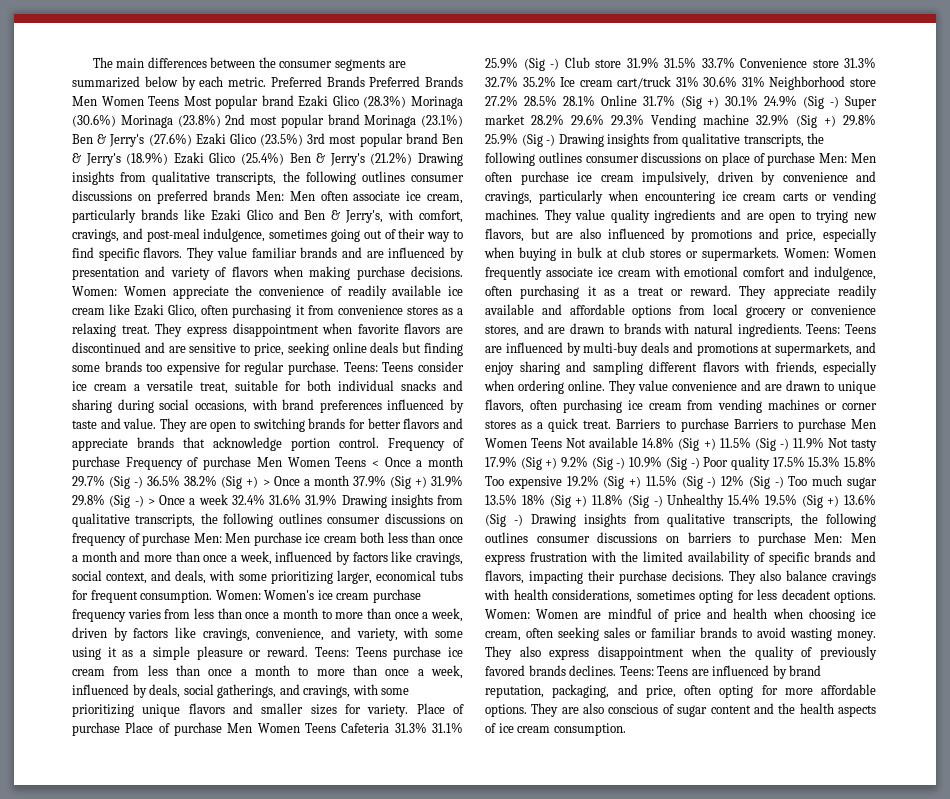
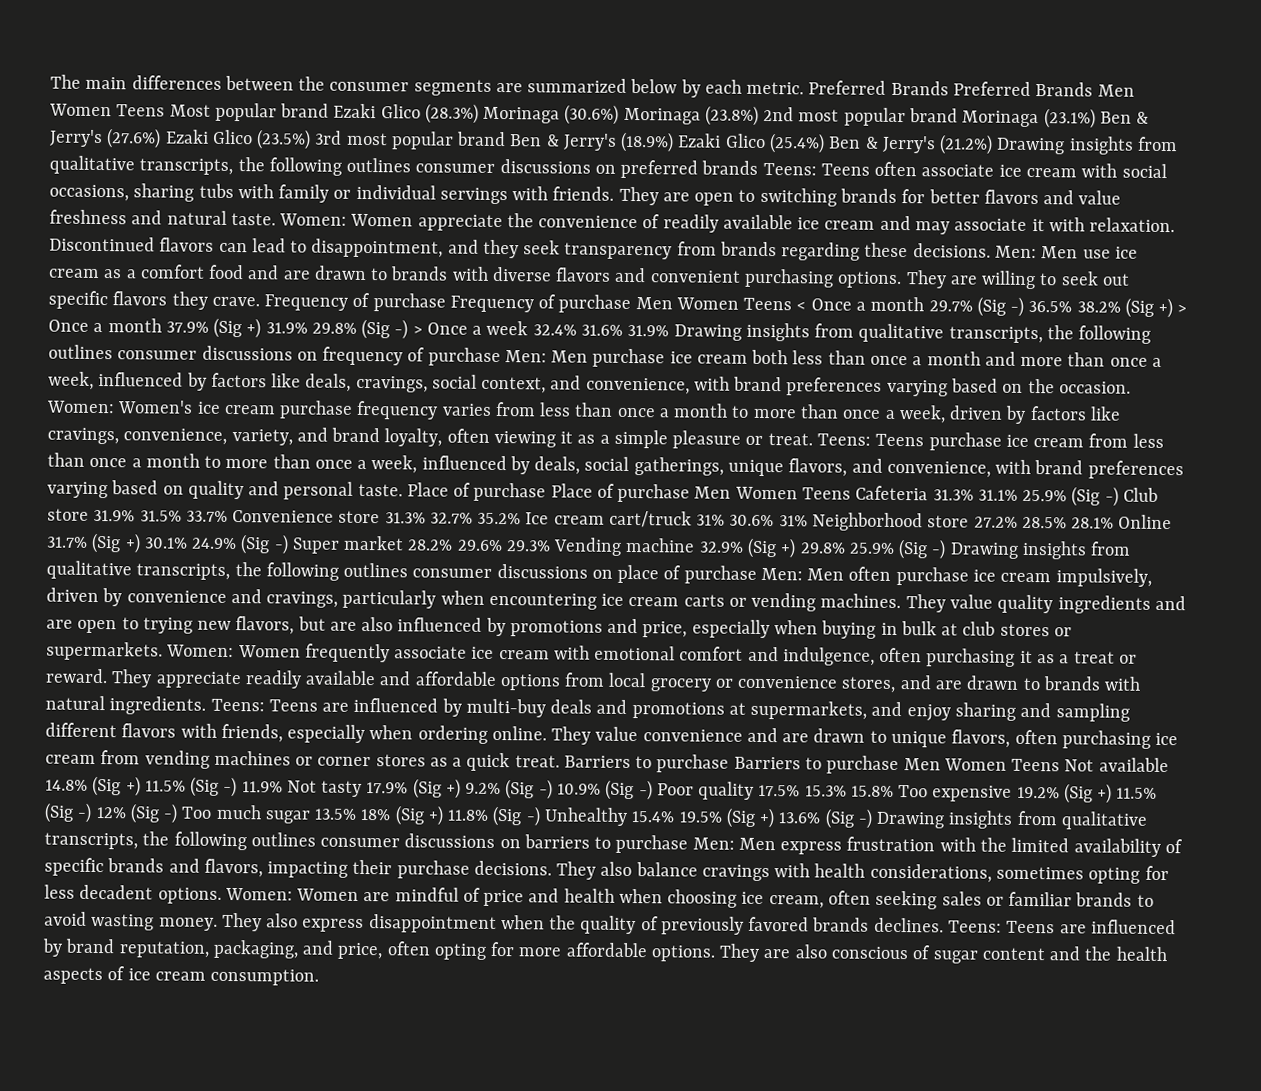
- Preferred Brands Preferred Brands Men Women Teens Most popular brand Ezaki Glico (28.3%) Morinaga (30.6%) Morinaga (23.8%) 2nd most popular brand Morinaga (23.1%) Ben & Jerry's (27.6%) Ezaki Glico (23.5%) 3rd most popular brand Ben & Jerry's (18.9%) Ezaki Glico (25.4%) Ben & Jerry's (21.2%) Drawing insights from qualitative transcripts, the following outlines consumer discussions on preferred brands Men: Men often associate ice cream, particularly brands like Ezaki Glico and Ben & Jerry's, with comfort, cravings, and post-meal indulgence, sometimes going out of their way to find specific flavors. They value familiar brands and are influenced by presentation and variety of flavors when making purchase decisions.
+ Preferred Brands Preferred Brands Men Women Teens Most popular brand Ezaki Glico (28.3%) Morinaga (30.6%) Morinaga (23.8%) 2nd most popular brand Morinaga (23.1%) Ben & Jerry's (27.6%) Ezaki Glico (23.5%) 3rd most popular brand Ben & Jerry's (18.9%) Ezaki Glico (25.4%) Ben & Jerry's (21.2%) Drawing insights from qualitative transcripts, the following outlines consumer discussions on preferred brands Teens: Teens often associate ice cream with social occasions, sharing tubs with family or individual servings with friends. They are open to switching brands for better flavors and value freshness and natural taste.
- Women: Women appreciate the convenience of readily available ice cream like Ezaki Glico, often purchasing it from convenience stores as a relaxing treat. They express disappointment when favorite flavors are discontinued and are sensitive to price, seeking online deals but finding some brands too expensive for regular purchase. Teens: Teens consider ice cream a versatile treat, suitable for both individual snacks and sharing during social occasions, with brand preferences influenced by taste and value. They are open to switching brands for better flavors and appreciate brands that acknowledge portion control.
+ Women: Women appreciate the convenience of readily available ice cream and may associate it with relaxation. Discontinued flavors can lead to disappointment, and they seek transparency from brands regarding these decisions. Men: Men use ice cream as a comfort food and are drawn to brands with diverse flavors and convenient purchasing options. They are willing to seek out specific flavors they crave.
- Men purchase ice cream both less than once a month and more than once a week, influenced by factors like cravings, social context, and deals, with some prioritizing larger, economical tubs for frequent consumption.
+ Men purchase ice cream both less than once a month and more than once a week, influenced by factors like deals, cravings, social context, and convenience, with brand preferences varying based on the occasion.
- Women: Women's ice cream purchase frequency varies from less than once a month to more than once a week, driven by factors like cravings, convenience, and variety, with some using it as a simple pleasure or reward.
+ Women: Women's ice cream purchase frequency varies from less than once a month to more than once a week, driven by factors like cravings, convenience, variety, and brand loyalty, often viewing it as a simple pleasure or treat.
- Teens: Teens purchase ice cream from less than once a month to more than once a week, influenced by deals, social gatherings, and cravings, with some prioritizing unique flavors and smaller sizes for variety.
+ Teens: Teens purchase ice cream from less than once a month to more than once a week, influenced by deals, social gatherings, unique flavors, and convenience, with brand preferences varying based on quality and personal taste.

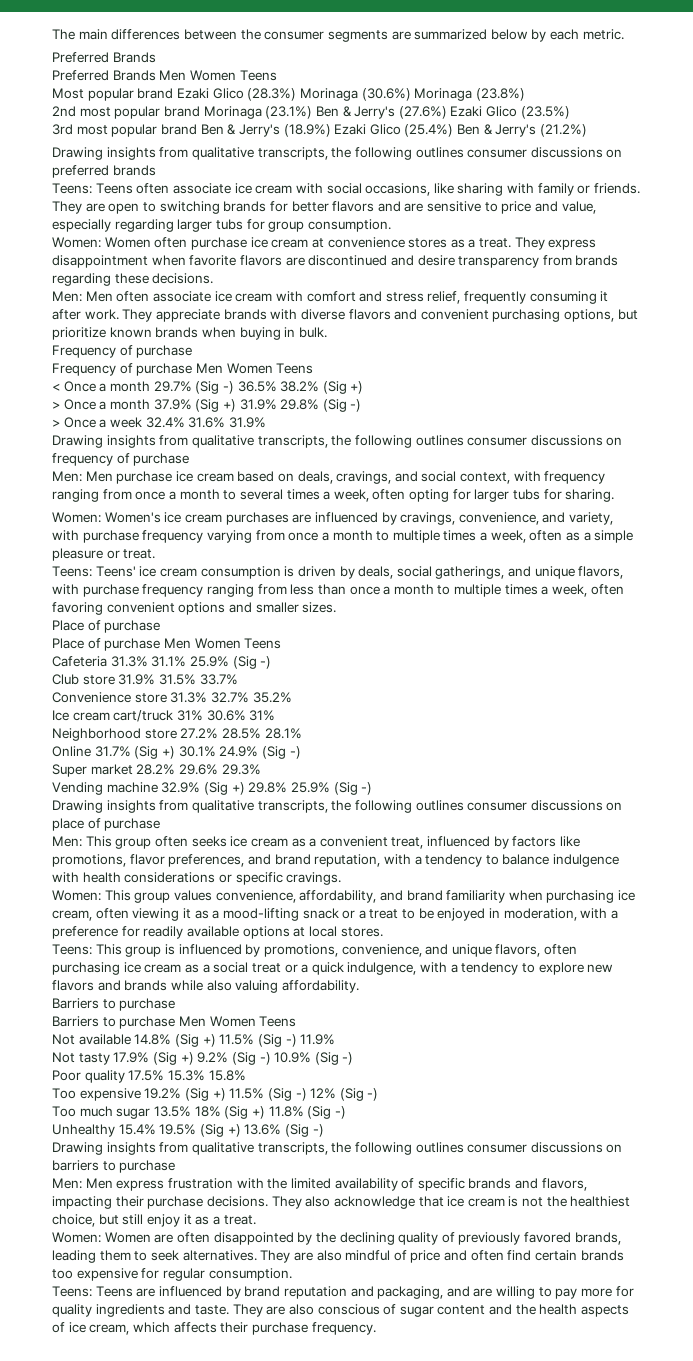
- The main differences between the consumer segments are summarized below by each metric. Preferred Brands Preferred Brands Men Women Teens Most popular brand Ezaki Glico (28.3%) Morinaga (30.6%) Morinaga (23.8%) 2nd most popular brand Morinaga (23.1%) Ben & Jerry's (27.6%) Ezaki Glico (23.5%) 3rd most popular brand Ben & Jerry's (18.9%) Ezaki Glico (25.4%) Ben & Jerry's (21.2%) Drawing insights from qualitative transcripts, the following outlines consumer discussions on preferred brands Teens:
+ The main differences between the consumer segments are summarized below by each metric.
+ Preferred Brands
+ Preferred Brands Men Women Teens
+ Most popular brand Ezaki Glico (28.3%) Morinaga (30.6%) Morinaga (23.8%)
+ 2nd most popular brand Morinaga (23.1%) Ben & Jerry's (27.6%) Ezaki Glico (23.5%)
+ 3rd most popular brand Ben & Jerry's (18.9%) Ezaki Glico (25.4%) Ben & Jerry's (21.2%)
+ Drawing insights from qualitative transcripts, the following outlines consumer discussions on preferred brands
+ Teens:
- Teens often associate ice cream with social occasions, sharing tubs with family or individual servings with friends.
+ Teens often associate ice cream with social occasions, like sharing with family or friends.
- They are open to switching brands for better flavors and value freshness and natural taste. Women: Women appreciate the convenience of readily available ice cream and may associate it with relaxation. Discontinued flavors can lead to disappointment, and they seek transparency from brands regarding these decisions. Men: Men use ice cream as a comfort food and are drawn to brands with diverse flavors and convenient purchasing options. They are willing to seek out specific flavors they crave. Frequency of purchase Frequency of purchase Men Women Teens < Once a month 29.7% (Sig -) 36.5% 38.2% (Sig +) > Once a month 37.9% (Sig +) 31.9% 29.8% (Sig -) > Once a week 32.4% 31.6% 31.9% Drawing insights from qualitative transcripts, the following outlines consumer discussions on frequency of purchase Men:
+ They are open to switching brands for better flavors and are sensitive to price and value, especially regarding larger tubs for group consumption.
+ Women: Women often purchase ice cream at convenience stores as a treat. They express disappointment when favorite flavors are discontinued and desire transparency from brands regarding these decisions.
+ Men: Men often associate ice cream with comfort and stress relief, frequently consuming it after work. They appreciate brands with diverse flavors and convenient purchasing options, but prioritize known brands when buying in bulk.
+ Frequency of purchase
+ Frequency of purchase Men Women Teens
+ < Once a month 29.7% (Sig -) 36.5% 38.2% (Sig +)
+ > Once a month 37.9% (Sig +) 31.9% 29.8% (Sig -)
+ > Once a week 32.4% 31.6% 31.9%
+ Drawing insights from qualitative transcripts, the following outlines consumer discussions on frequency of purchase
+ Men:
- Men purchase ice cream both less than once a month and more than once a week, influenced by factors like deals, cravings, social context, and convenience, with brand preferences varying based on the occasion. Women: Women's ice cream purchase frequency varies from less than once a month to more than once a week, driven by factors like cravings, convenience, variety, and brand loyalty, often viewing it as a simple pleasure or treat. Teens: Teens purchase ice cream from less than once a month to more than once a week, influenced by deals, social gatherings, unique flavors, and convenience, with brand preferences varying based on quality and personal taste. Place of purchase Place of purchase Men Women Teens Cafeteria 31.3% 31.1% 25.9% (Sig -) Club store 31.9% 31.5% 33.7% Convenience store 31.3% 32.7% 35.2% Ice cream cart/truck 31% 30.6% 31% Neighborhood store 27.2% 28.5% 28.1% Online 31.7% (Sig +) 30.1% 24.9% (Sig -) Super market 28.2% 29.6% 29.3% Vending machine 32.9% (Sig +) 29.8% 25.9% (Sig -) Drawing insights from qualitative transcripts, the following outlines consumer discussions on place of purchase Men: Men often purchase ice cream impulsively, driven by convenience and cravings, particularly when encountering ice cream carts or vending machines. They value quality ingredients and are open to trying new flavors, but are also influenced by promotions and price, especially when buying in bulk at club stores or supermarkets. Women: Women frequently associate ice cream with emotional comfort and indulgence, often purchasing it as a treat or reward. They appreciate readily available and affordable options from local grocery or convenience stores, and are drawn to brands with natural ingredients. Teens: Teens are influenced by multi-buy deals and promotions at supermarkets, and enjoy sharing and sampling different flavors with friends, especially when ordering online. They value convenience and are drawn to unique flavors, often purchasing ice cream from vending machines or corner stores as a quick treat. Barriers to purchase Barriers to purchase Men Women Teens Not available 14.8% (Sig +) 11.5% (Sig -) 11.9% Not tasty 17.9% (Sig +) 9.2% (Sig -) 10.9% (Sig -) Poor quality 17.5% 15.3% 15.8% Too expensive 19.2% (Sig +) 11.5% (Sig -) 12% (Sig -) Too much sugar 13.5% 18% (Sig +) 11.8% (Sig -) Unhealthy 15.4% 19.5% (Sig +) 13.6% (Sig -) Drawing insights from qualitative transcripts, the following outlines consumer discussions on barriers to purchase Men:
+ Men purchase ice cream based on deals, cravings, and social context, with frequency ranging from once a month to several times a week, often opting for larger tubs for sharing.
+ Women: Women's ice cream purchases are influenced by cravings, convenience, and variety, with purchase frequency varying from once a month to multiple times a week, often as a simple pleasure or treat.
+ Teens: Teens' ice cream consumption is driven by deals, social gatherings, and unique flavors, with purchase frequency ranging from less than once a month to multiple times a week, often favoring convenient options and smaller sizes.
+ Place of purchase
+ Place of purchase Men Women Teens
+ Cafeteria 31.3% 31.1% 25.9% (Sig -)
+ Club store 31.9% 31.5% 33.7%
+ Convenience store 31.3% 32.7% 35.2%
+ Ice cream cart/truck 31% 30.6% 31%
+ Neighborhood store 27.2% 28.5% 28.1%
+ Online 31.7% (Sig +) 30.1% 24.9% (Sig -)
+ Super market 28.2% 29.6% 29.3%
+ Vending machine 32.9% (Sig +) 29.8% 25.9% (Sig -)
+ Drawing insights from qualitative transcripts, the following outlines consumer discussions on place of purchase
+ Men: This group often seeks ice cream as a convenient treat, influenced by factors like promotions, flavor preferences, and brand reputation, with a tendency to balance indulgence with health considerations or specific cravings.
+ Women: This group values convenience, affordability, and brand familiarity when purchasing ice cream, often viewing it as a mood-lifting snack or a treat to be enjoyed in moderation, with a preference for readily available options at local stores.
+ Teens: This group is influenced by promotions, convenience, and unique flavors, often purchasing ice cream as a social treat or a quick indulgence, with a tendency to explore new flavors and brands while also valuing affordability.
+ Barriers to purchase
+ Barriers to purchase Men Women Teens
+ Not available 14.8% (Sig +) 11.5% (Sig -) 11.9%
+ Not tasty 17.9% (Sig +) 9.2% (Sig -) 10.9% (Sig -)
+ Poor quality 17.5% 15.3% 15.8%
+ Too expensive 19.2% (Sig +) 11.5% (Sig -) 12% (Sig -)
+ Too much sugar 13.5% 18% (Sig +) 11.8% (Sig -)
+ Unhealthy 15.4% 19.5% (Sig +) 13.6% (Sig -)
+ Drawing insights from qualitative transcripts, the following outlines consumer discussions on barriers to purchase
+ Men:
- They also balance cravings with health considerations, sometimes opting for less decadent options. Women: Women are mindful of price and health when choosing ice cream, often seeking sales or familiar brands to avoid wasting money. They also express disappointment when the quality of previously favored brands declines. Teens: Teens are influenced by brand reputation, packaging, and price, often opting for more affordable options.
+ They also acknowledge that ice cream is not the healthiest choice, but still enjoy it as a treat.
+ Women: Women are often disappointed by the declining quality of previously favored brands, leading them to seek alternatives. They are also mindful of price and often find certain brands too expensive for regular consumption.
+ Teens: Teens are influenced by brand reputation and packaging, and are willing to pay more for quality ingredients and taste.
- They are also conscious of sugar content and the health aspects of ice cream consumption.
+ They are also conscious of sugar content and the health aspects of ice cream, which affects their purchase frequency.

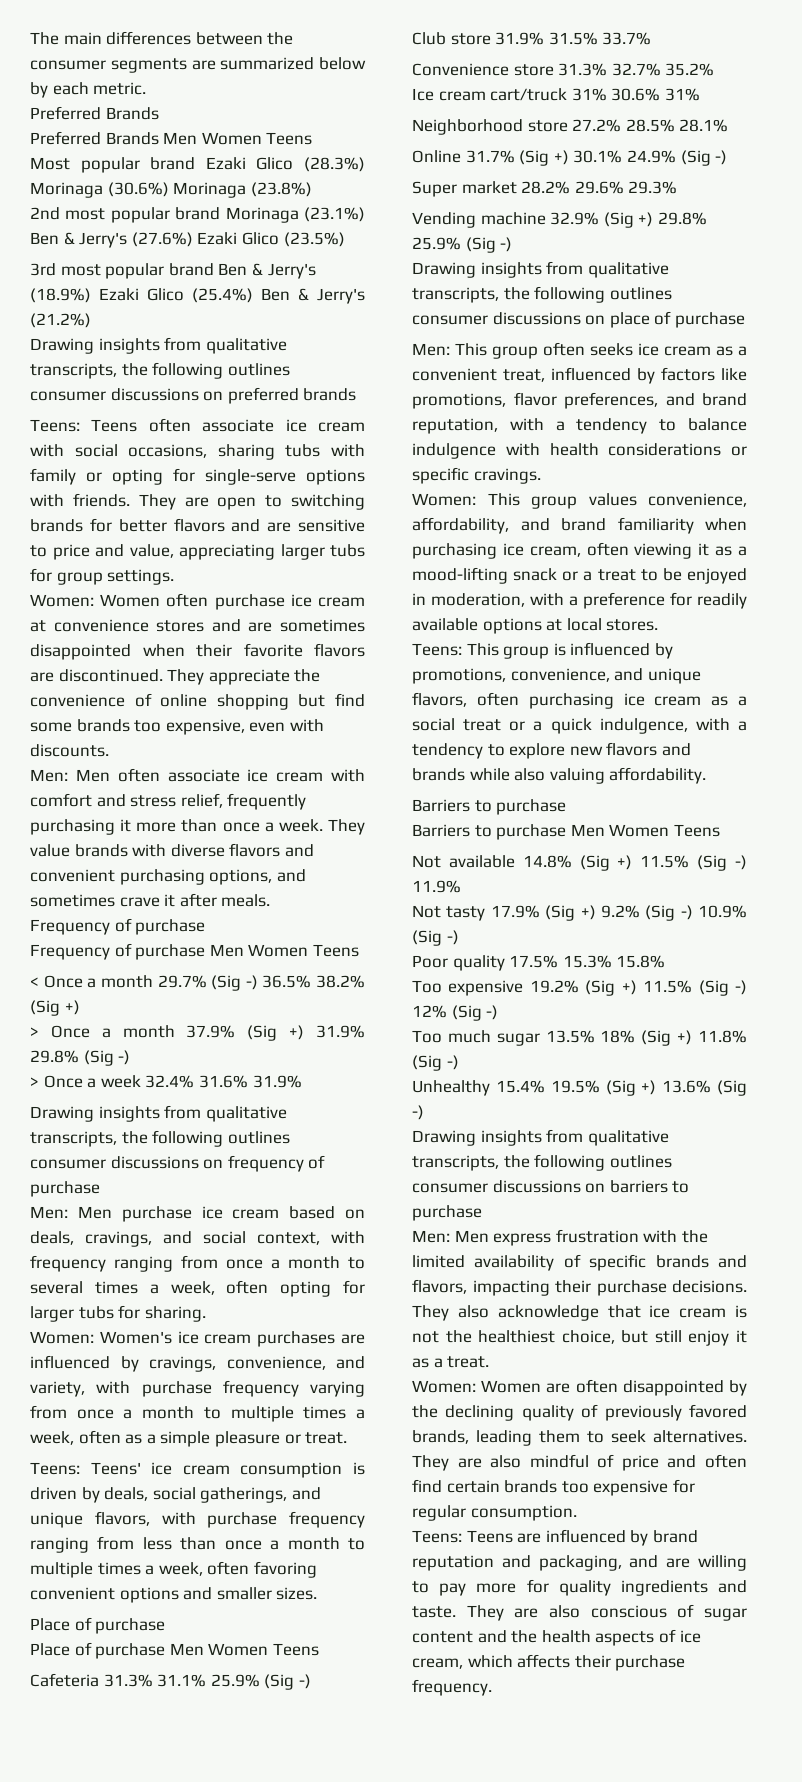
- Teens: Teens often associate ice cream with social occasions, like sharing with family or friends.
+ Teens: Teens often associate ice cream with social occasions, sharing tubs with family or opting for single-serve options with friends.
- They are open to switching brands for better flavors and are sensitive to price and value, especially regarding larger tubs for group consumption.
+ They are open to switching brands for better flavors and are sensitive to price and value, appreciating larger tubs for group settings.
- Women: Women often purchase ice cream at convenience stores as a treat. They express disappointment when favorite flavors are discontinued and desire transparency from brands regarding these decisions.
+ Women: Women often purchase ice cream at convenience stores and are sometimes disappointed when their favorite flavors are discontinued. They appreciate the convenience of online shopping but find some brands too expensive, even with discounts.
- Men: Men often associate ice cream with comfort and stress relief, frequently consuming it after work. They appreciate brands with diverse flavors and convenient purchasing options, but prioritize known brands when buying in bulk.
+ Men: Men often associate ice cream with comfort and stress relief, frequently purchasing it more than once a week. They value brands with diverse flavors and convenient purchasing options, and sometimes crave it after meals.

